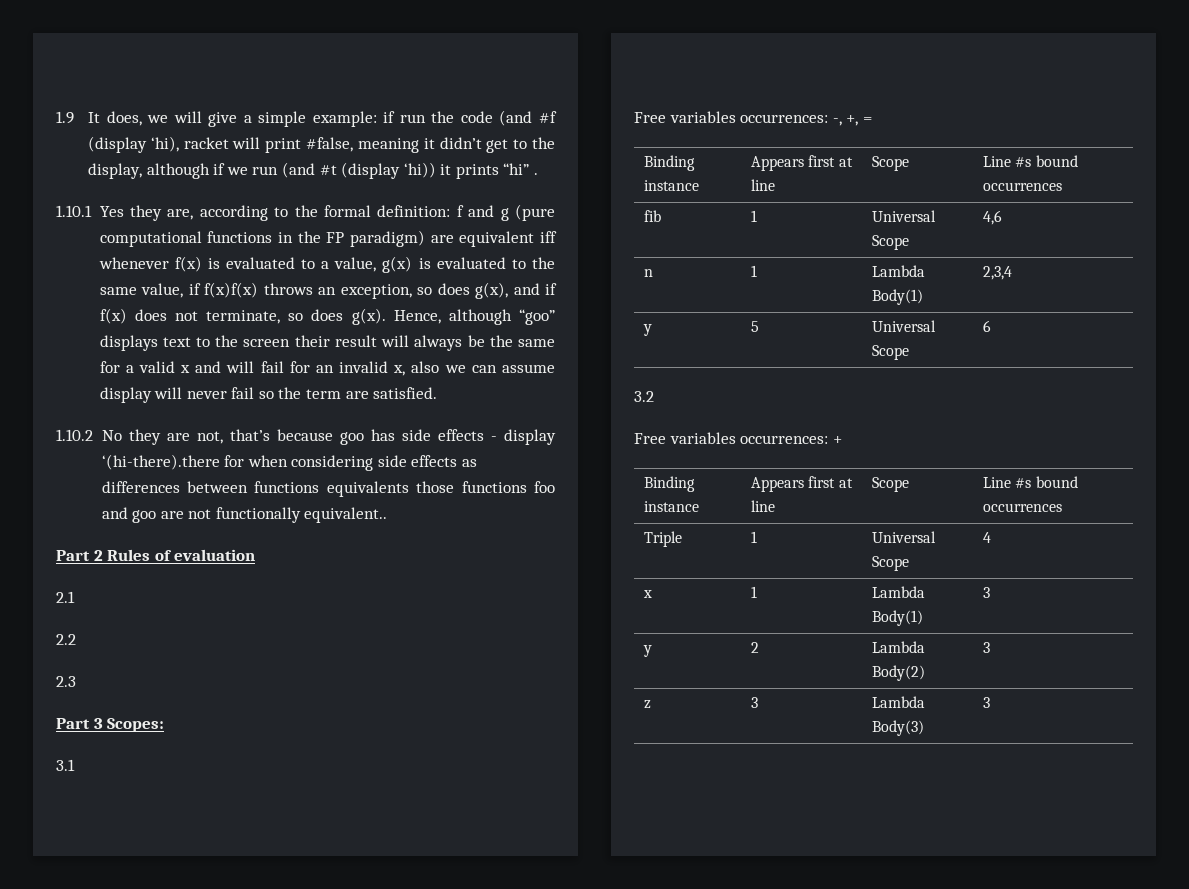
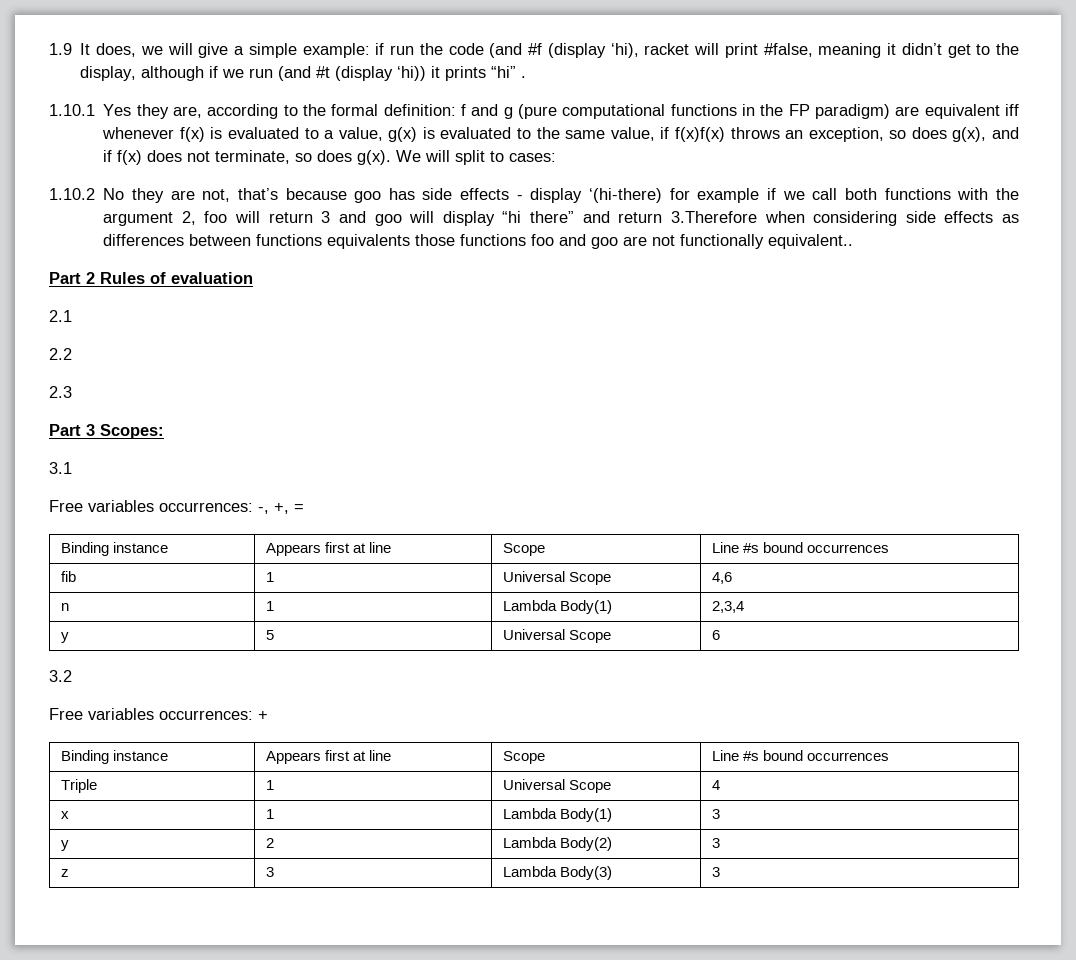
- Hence, although “goo” displays text to the screen their result will always be the same for a valid x and will fail for an invalid x, also we can assume display will never fail so the term are satisfied.
+ We will split to cases:
- 1.10.2 No they are not, that’s because goo has side effects - display ‘(hi-there).there for when considering side effects as differences between functions equivalents those functions foo and goo are not functionally equivalent..
+ 1.10.2 No they are not, that’s because goo has side effects - display ‘(hi-there) for example if we call both functions with the argument 2, foo will return 3 and goo will display “hi there” and return 3.Therefore when considering side effects as differences between functions equivalents those functions foo and goo are not functionally equivalent..

